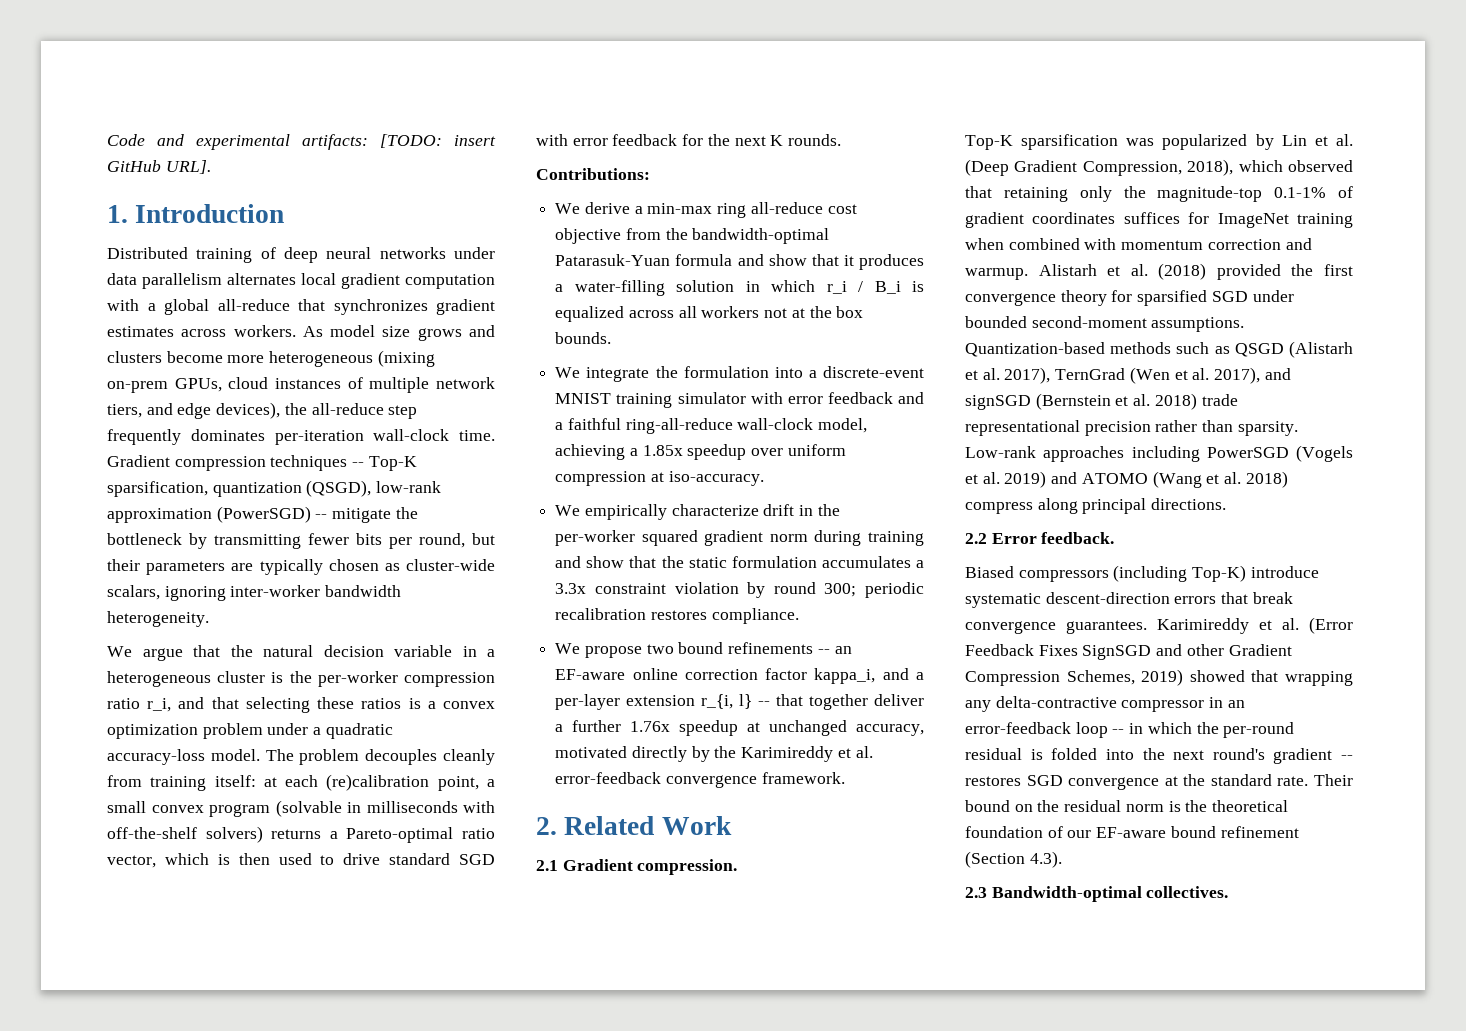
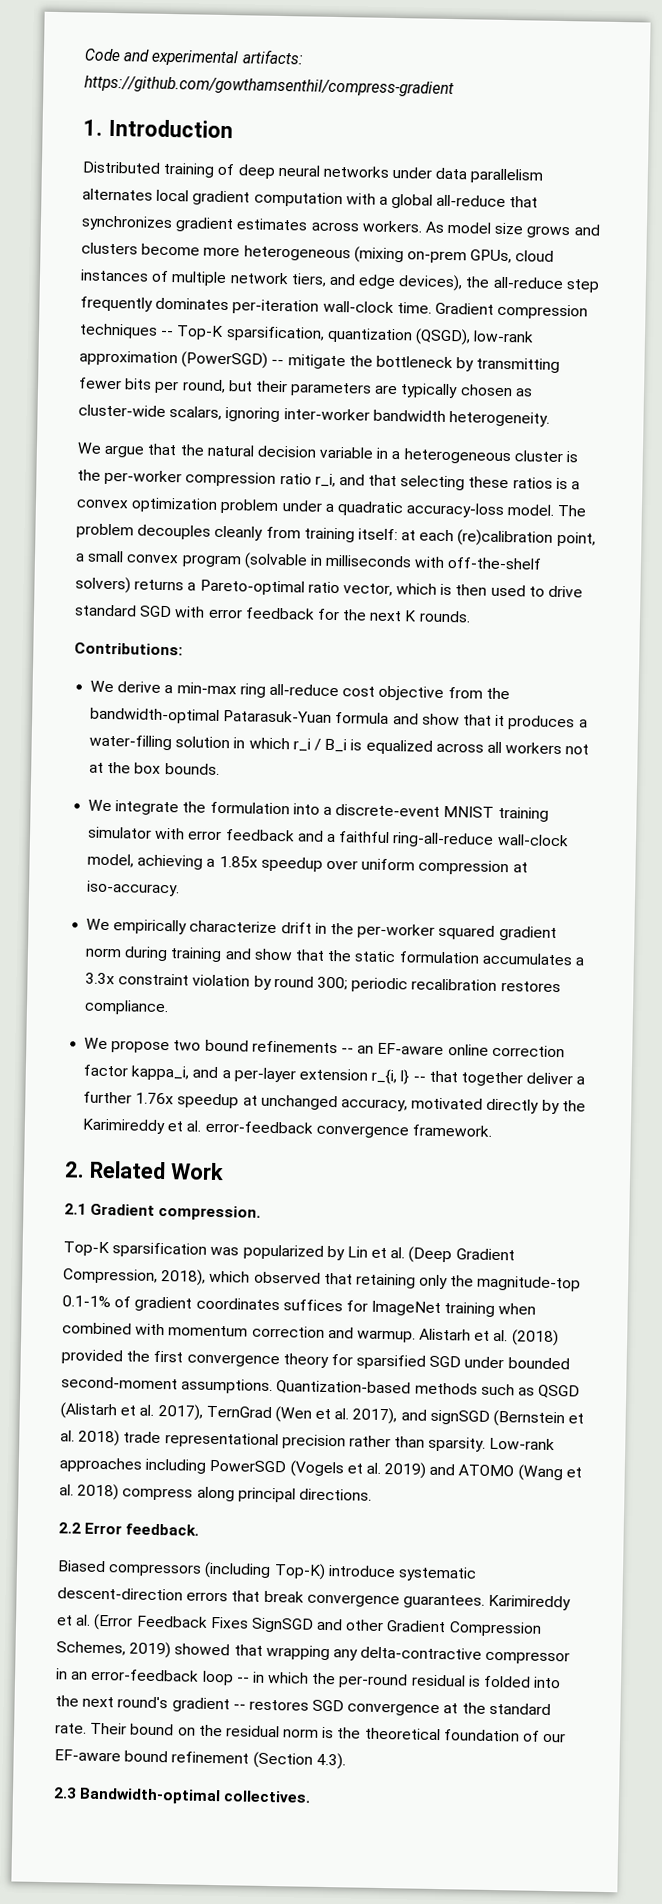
- Code and experimental artifacts: [TODO: insert GitHub URL].
+ Code and experimental artifacts: https://github.com/gowthamsenthil/compress-gradient

